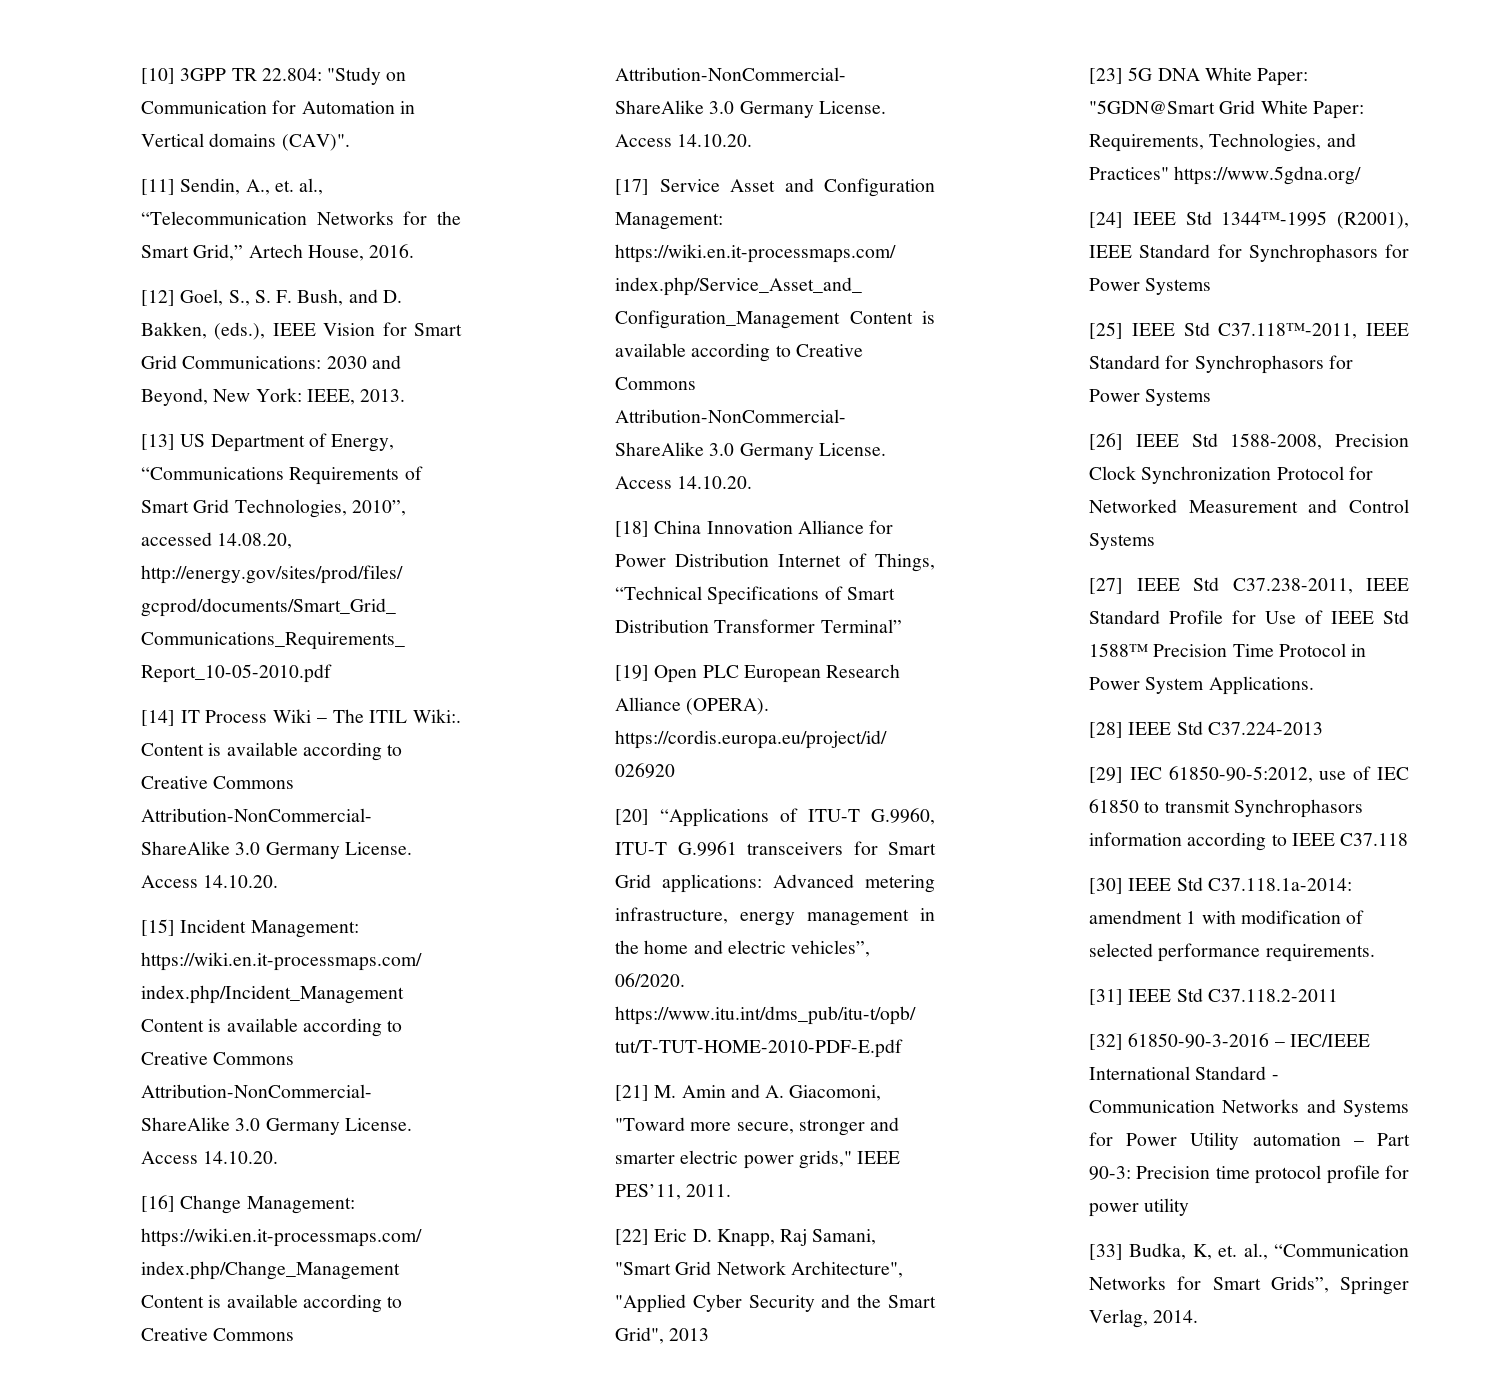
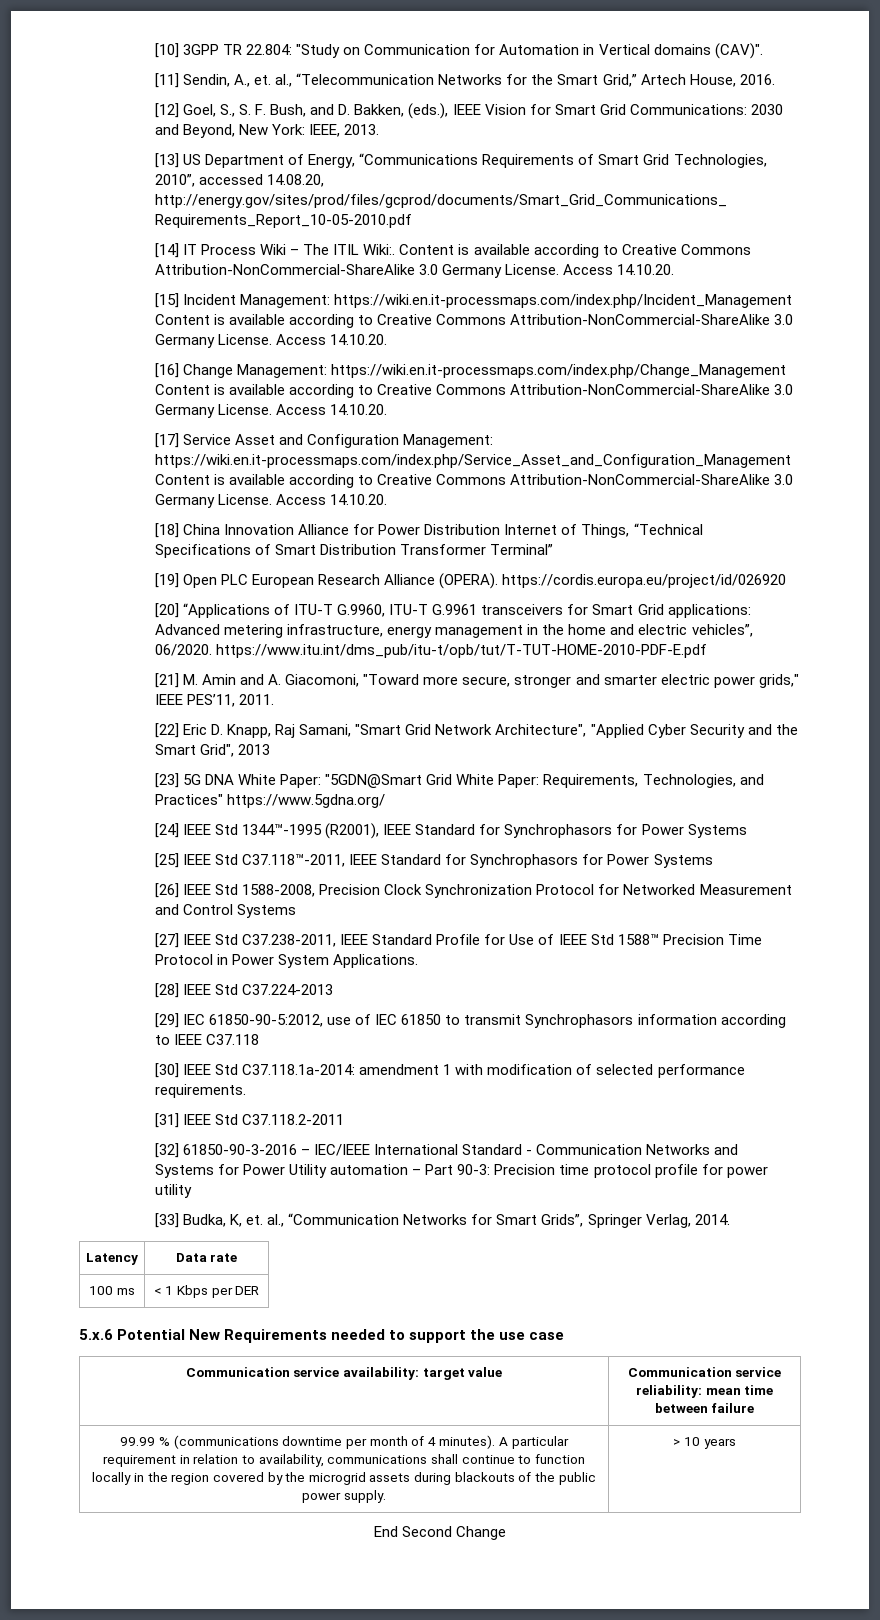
+ Latency | Data rate
+ 100 ms | < 1 Kbps per DER
+ 5.x.6 Potential New Requirements needed to support the use case
+ Communication service availability: target value | Communication service reliability: mean time between failure
+ 99.99 % (communications downtime per month of 4 minutes). A particular requirement in relation to availability, communications shall continue to function locally in the region covered by the microgrid assets during blackouts of the public power supply. | > 10 years
+ End Second Change

